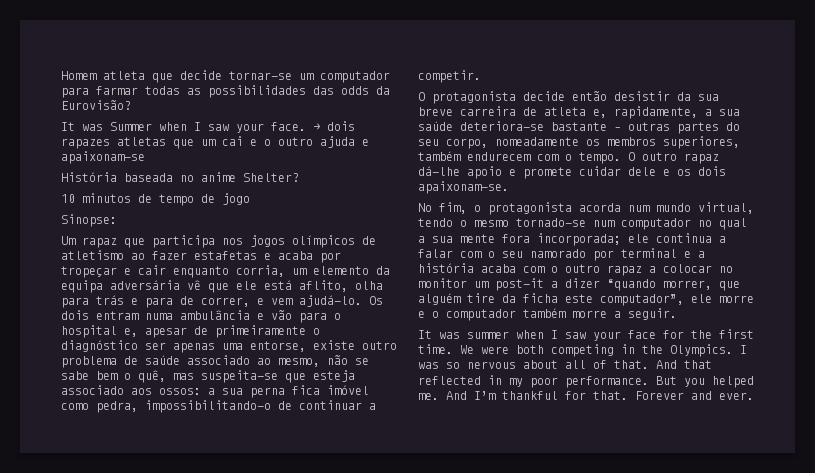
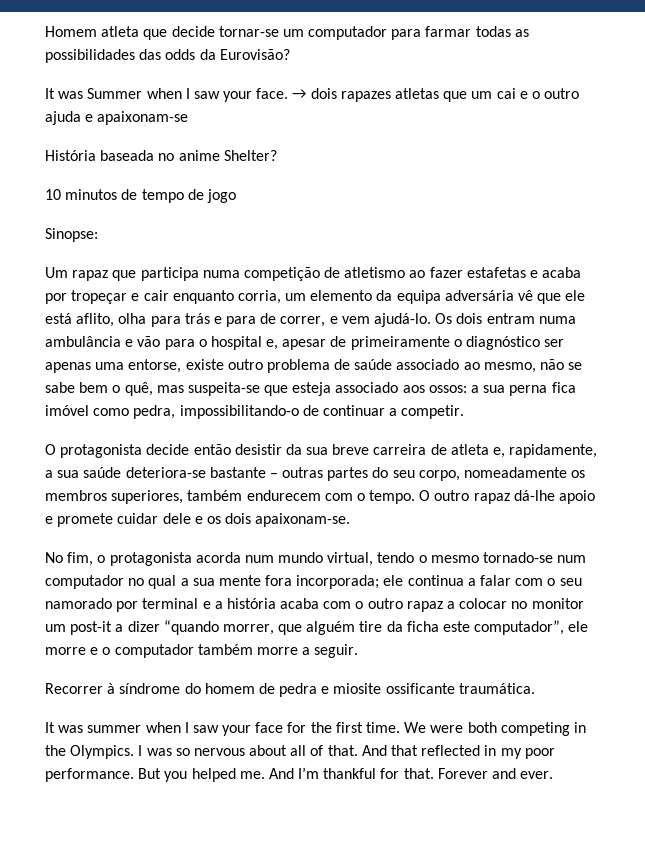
- Um rapaz que participa nos jogos olímpicos de atletismo ao fazer estafetas e acaba por tropeçar e cair enquanto corria, um elemento da equipa adversária vê que ele está aflito, olha para trás e para de correr, e vem ajudá-lo.
+ Um rapaz que participa numa competição de atletismo ao fazer estafetas e acaba por tropeçar e cair enquanto corria, um elemento da equipa adversária vê que ele está aflito, olha para trás e para de correr, e vem ajudá-lo.
+ Recorrer à síndrome do homem de pedra e miosite ossificante traumática.

